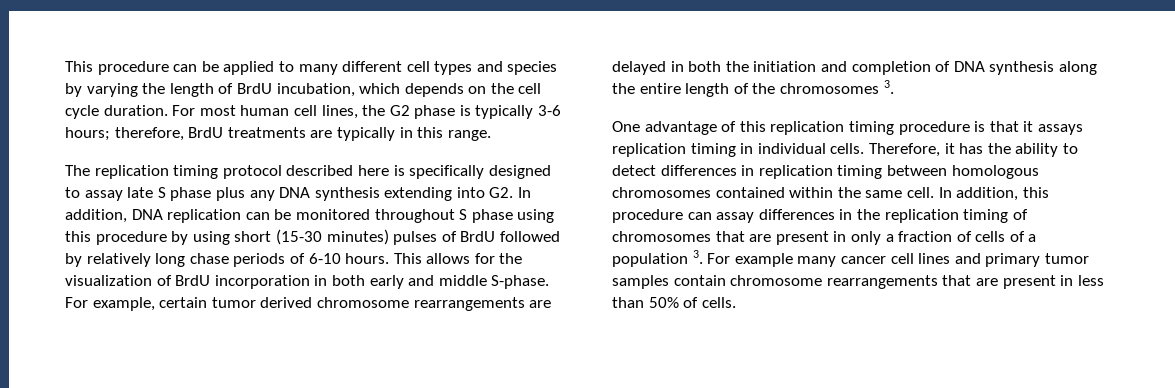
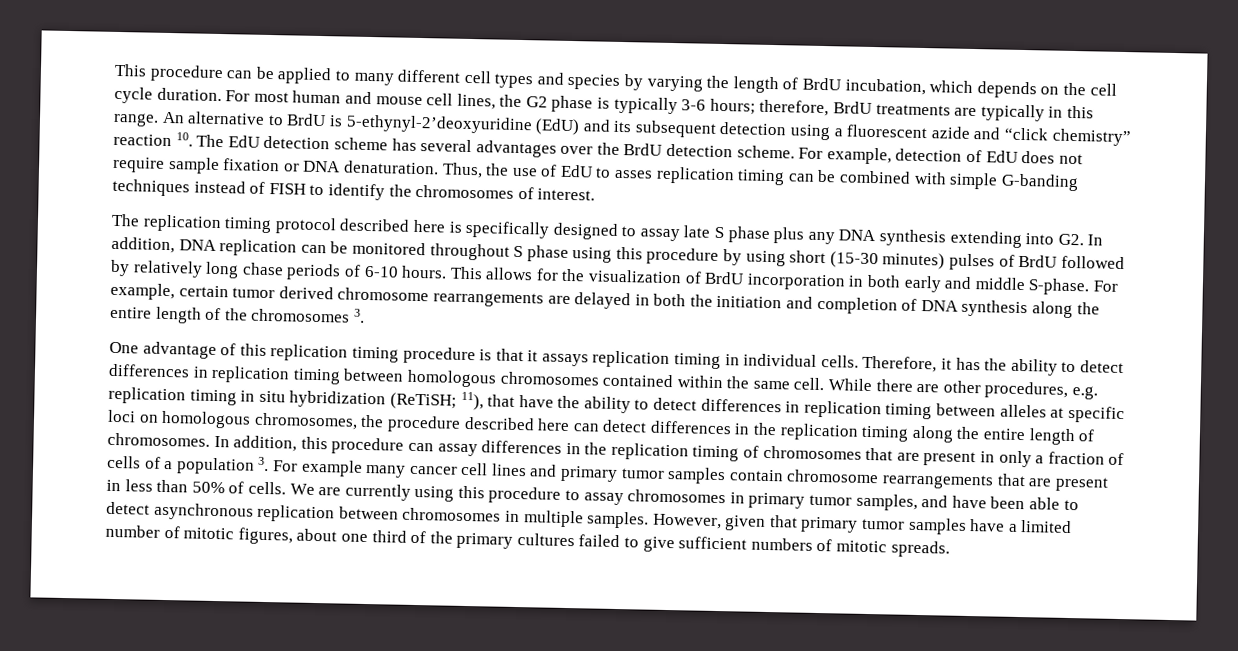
- For most human cell lines, the G2 phase is typically 3-6 hours; therefore, BrdU treatments are typically in this range.
+ For most human and mouse cell lines, the G2 phase is typically 3-6 hours; therefore, BrdU treatments are typically in this range. An alternative to BrdU is 5-ethynyl-2’deoxyuridine (EdU) and its subsequent detection using a fluorescent azide and “click chemistry” reaction 10. The EdU detection scheme has several advantages over the BrdU detection scheme. For example, detection of EdU does not require sample fixation or DNA denaturation. Thus, the use of EdU to asses replication timing can be combined with simple G-banding techniques instead of FISH to identify the chromosomes of interest.
+ While there are other procedures, e.g. replication timing in situ hybridization (ReTiSH; 11), that have the ability to detect differences in replication timing between alleles at specific loci on homologous chromosomes, the procedure described here can detect differences in the replication timing along the entire length of chromosomes.
+ We are currently using this procedure to assay chromosomes in primary tumor samples, and have been able to detect asynchronous replication between chromosomes in multiple samples. However, given that primary tumor samples have a limited number of mitotic figures, about one third of the primary cultures failed to give sufficient numbers of mitotic spreads.

